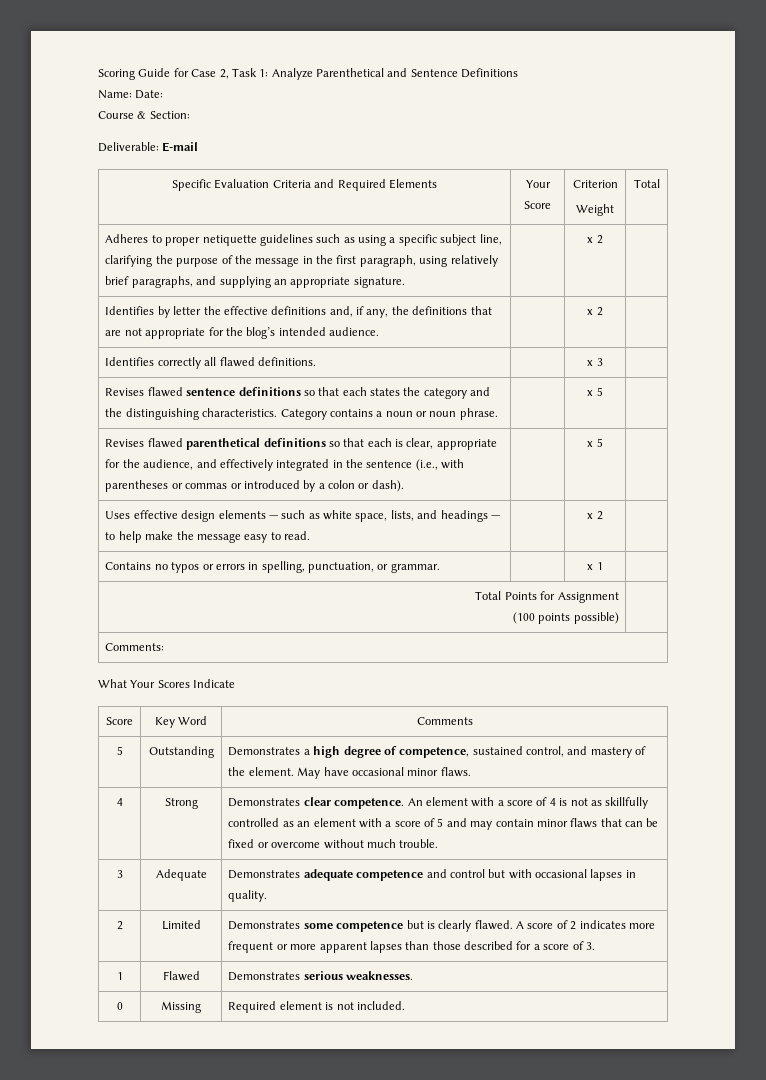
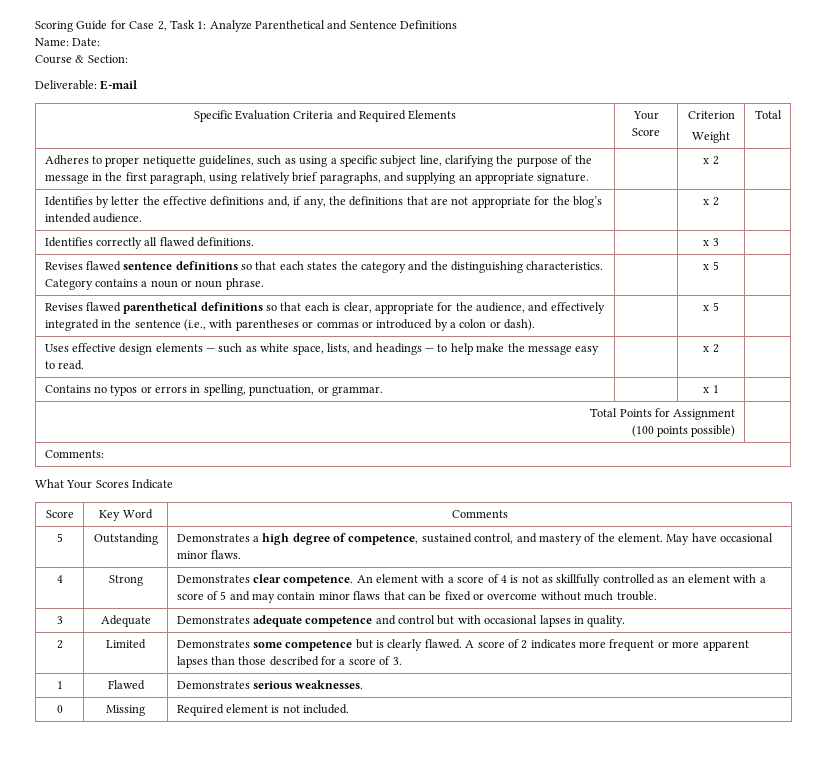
- Adheres to proper netiquette guidelines such as using a specific subject line, clarifying the purpose of the message in the first paragraph, using relatively brief paragraphs, and supplying an appropriate signature. | | x 2 |
+ Adheres to proper netiquette guidelines, such as using a specific subject line, clarifying the purpose of the message in the first paragraph, using relatively brief paragraphs, and supplying an appropriate signature. | | x 2 |

